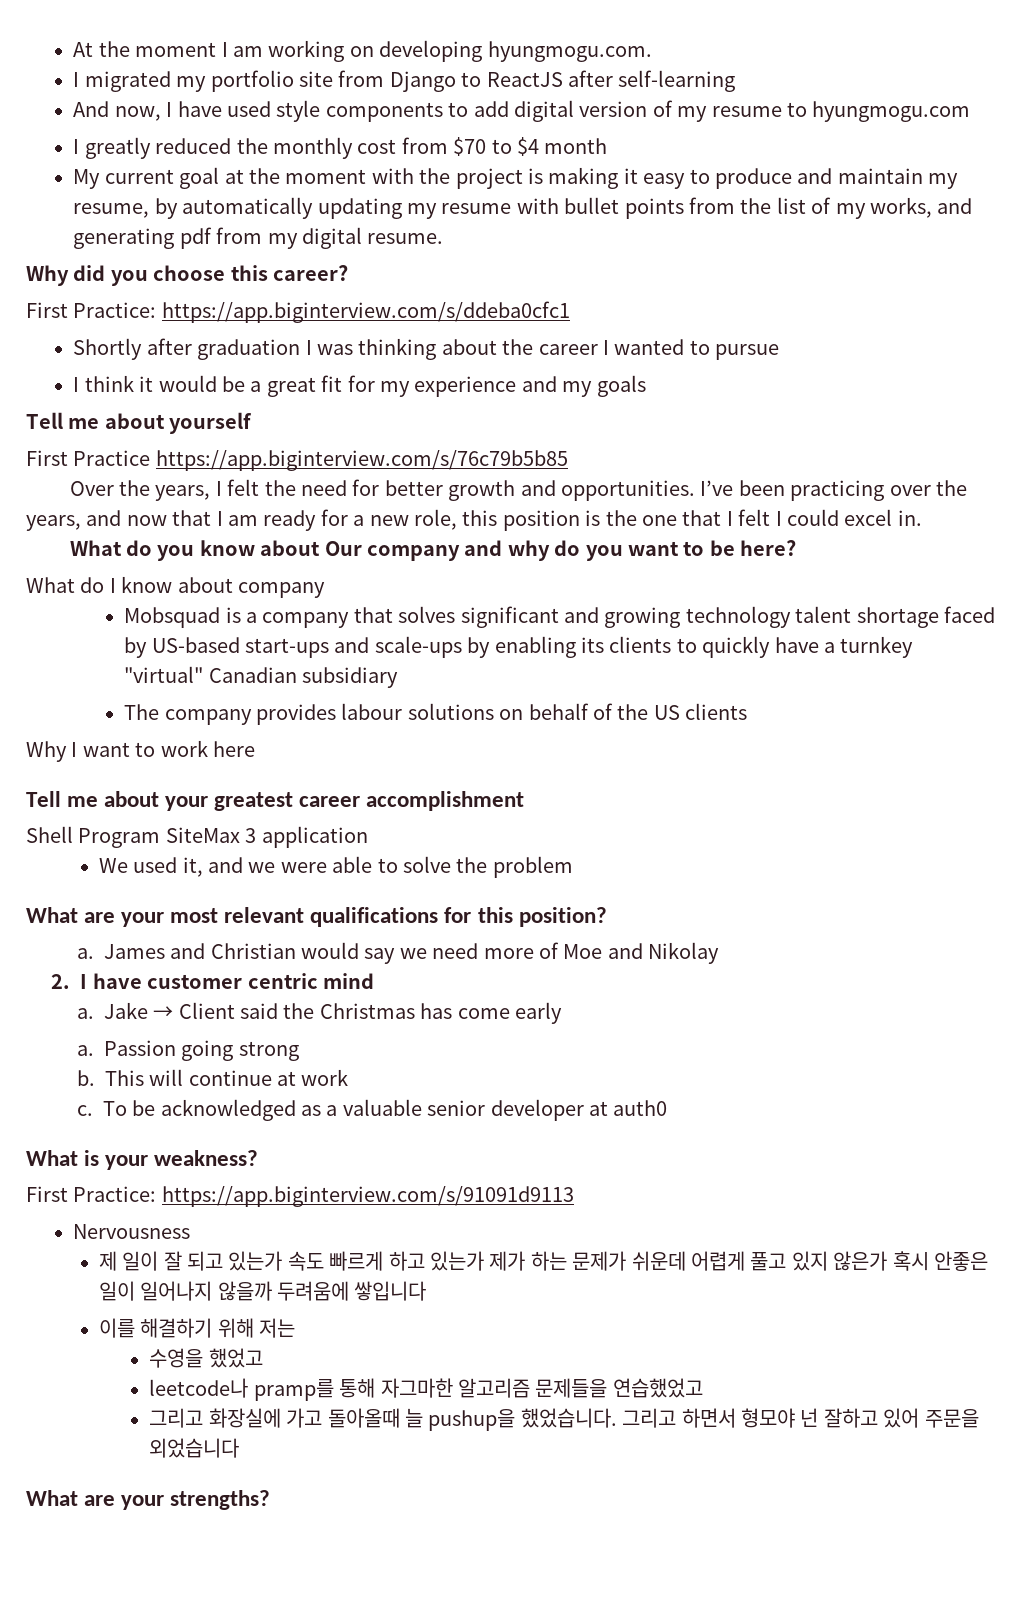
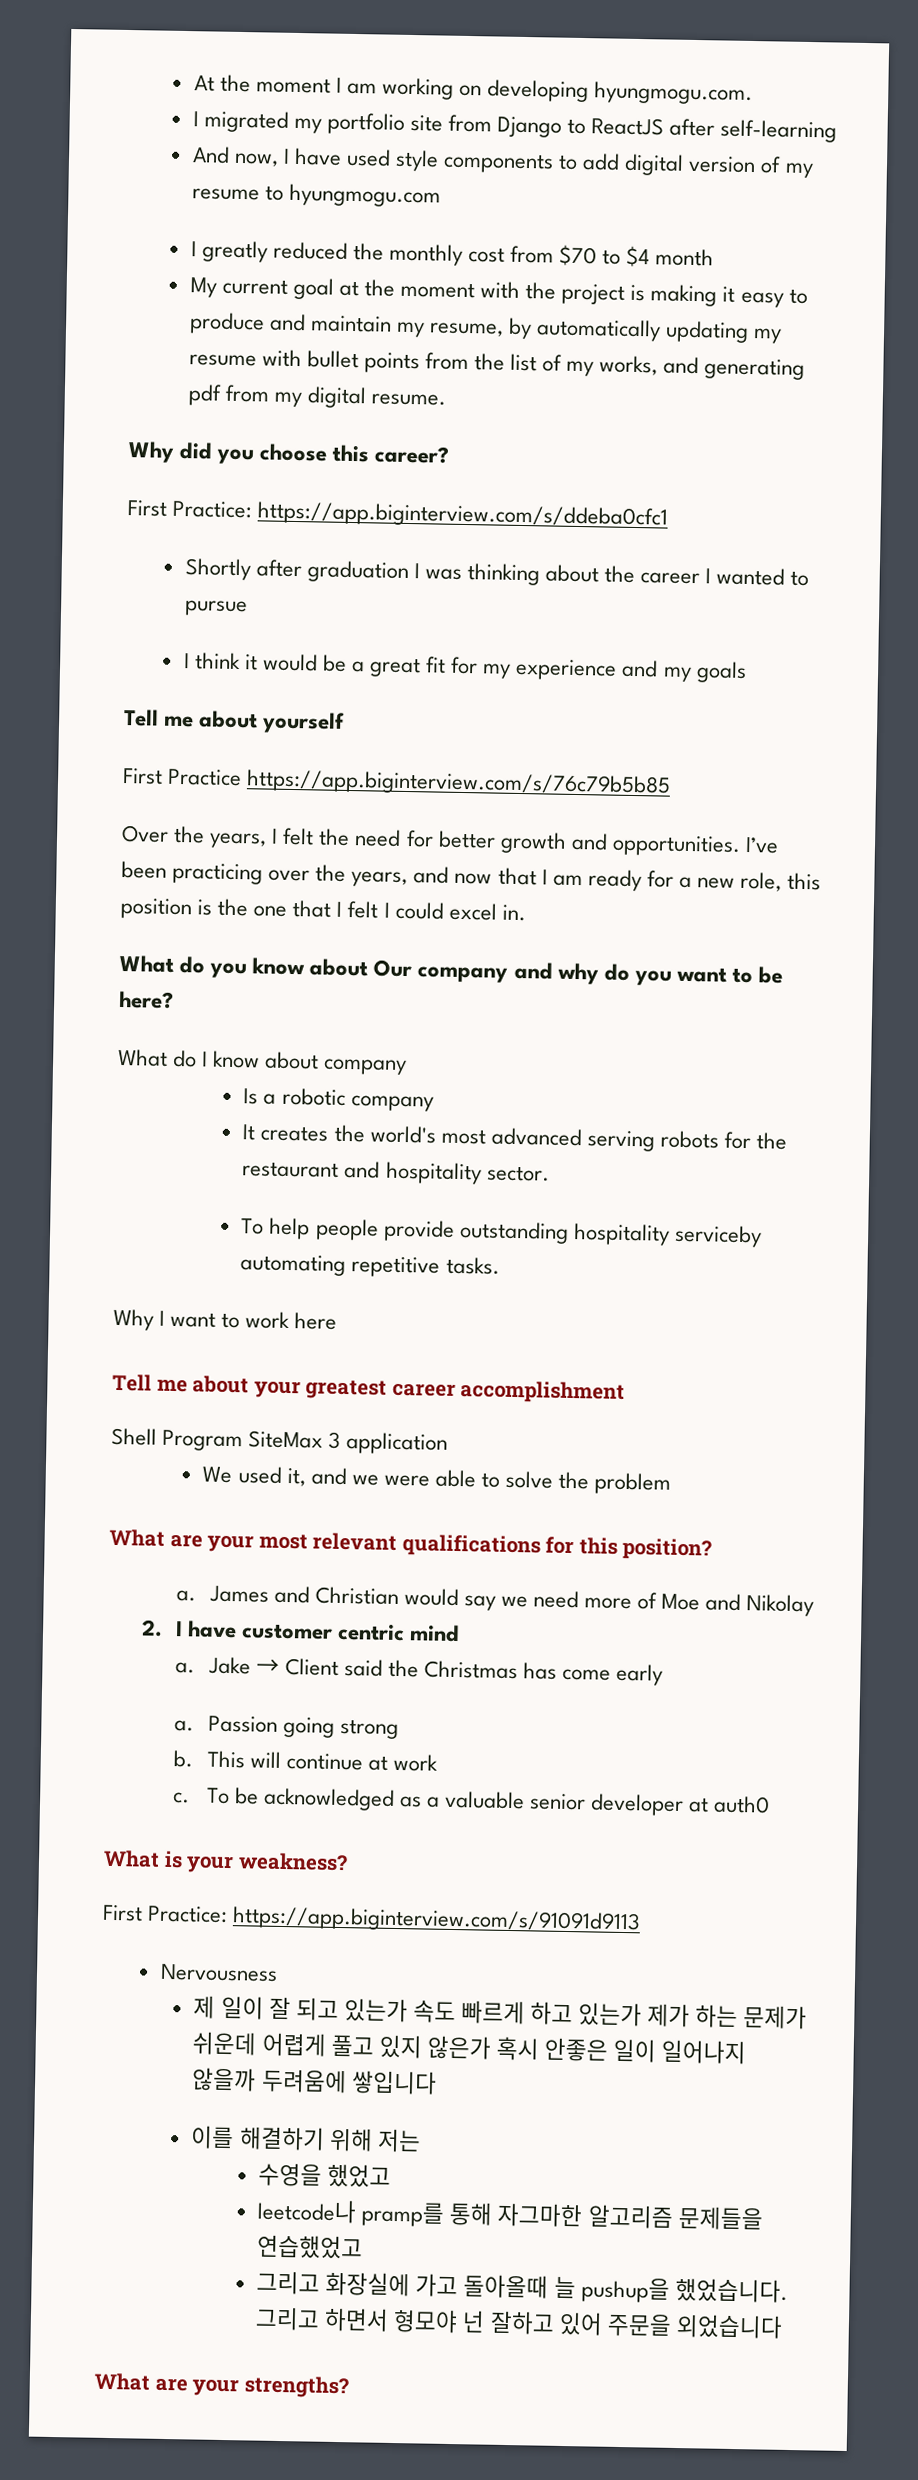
- Mobsquad is a company that solves significant and growing technology talent shortage faced by US-based start-ups and scale-ups by enabling its clients to quickly have a turnkey "virtual" Canadian subsidiary
- The company provides labour solutions on behalf of the US clients
+ Is a robotic company
+ It creates the world's most advanced serving robots for the restaurant and hospitality sector.
+ To help people provide outstanding hospitality serviceby automating repetitive tasks.

